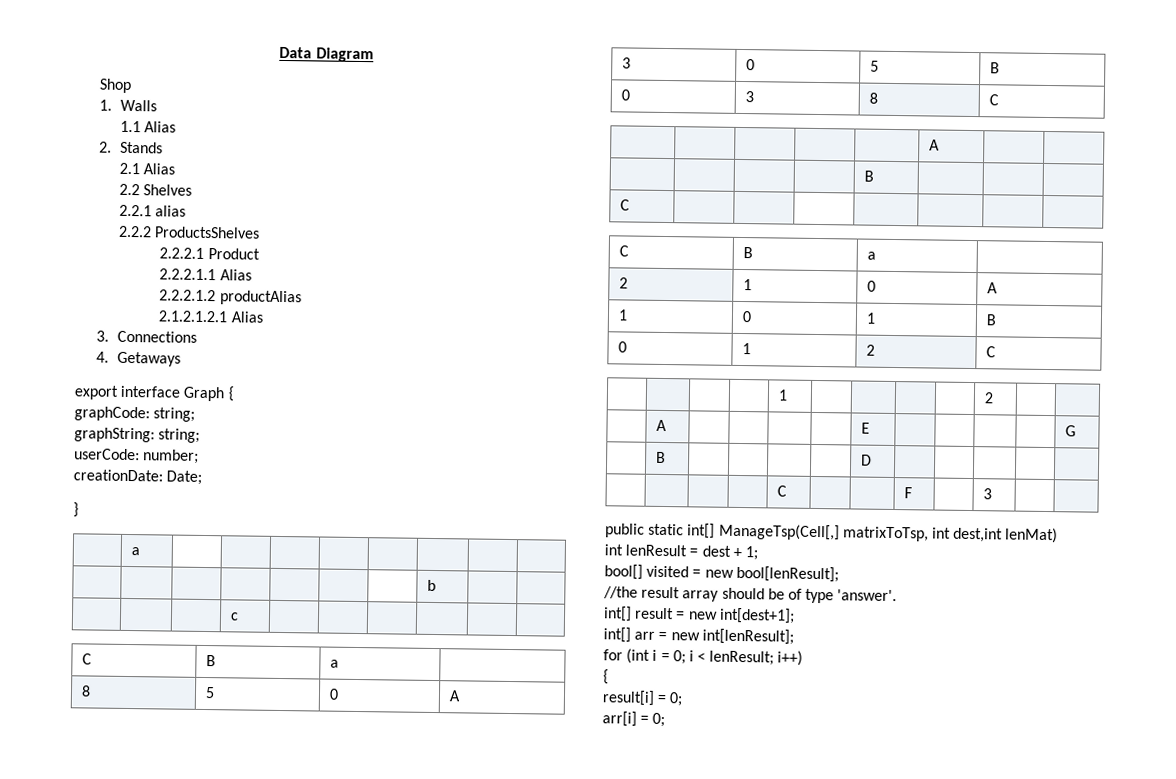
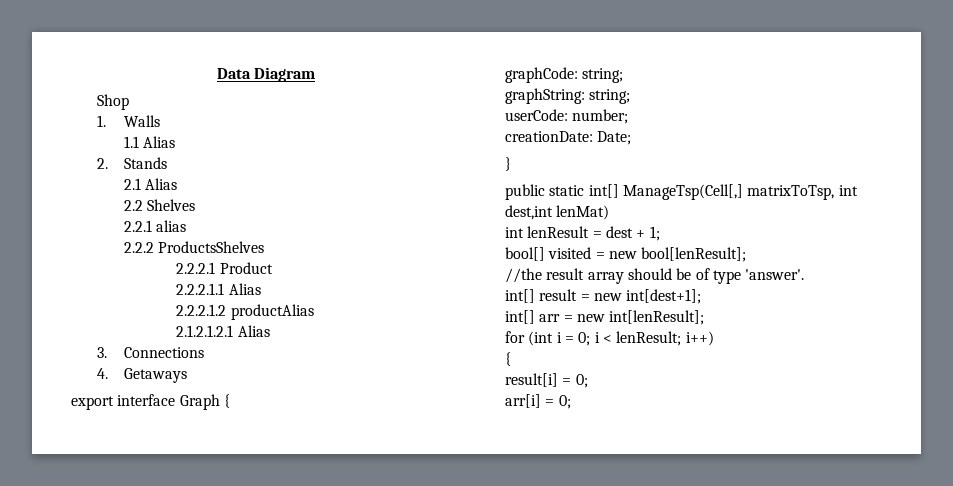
- | a | | | | | | | |
- | | | | | | | b | |
- | | | c | | | | | |
- C | B | a |
- 8 | 5 | 0 | A
- 3 | 0 | 5 | B
- 0 | 3 | 8 | C
- | | | | | A | |
- | | | | B | | |
- C | | | | | | |
- C | B | a |
- 2 | 1 | 0 | A
- 1 | 0 | 1 | B
- 0 | 1 | 2 | C
- | | | | 1 | | | | | 2 | |
- | A | | | | | E | | | | | G
- | B | | | | | D | | | | |
- | | | | C | | | F | | 3 | |

